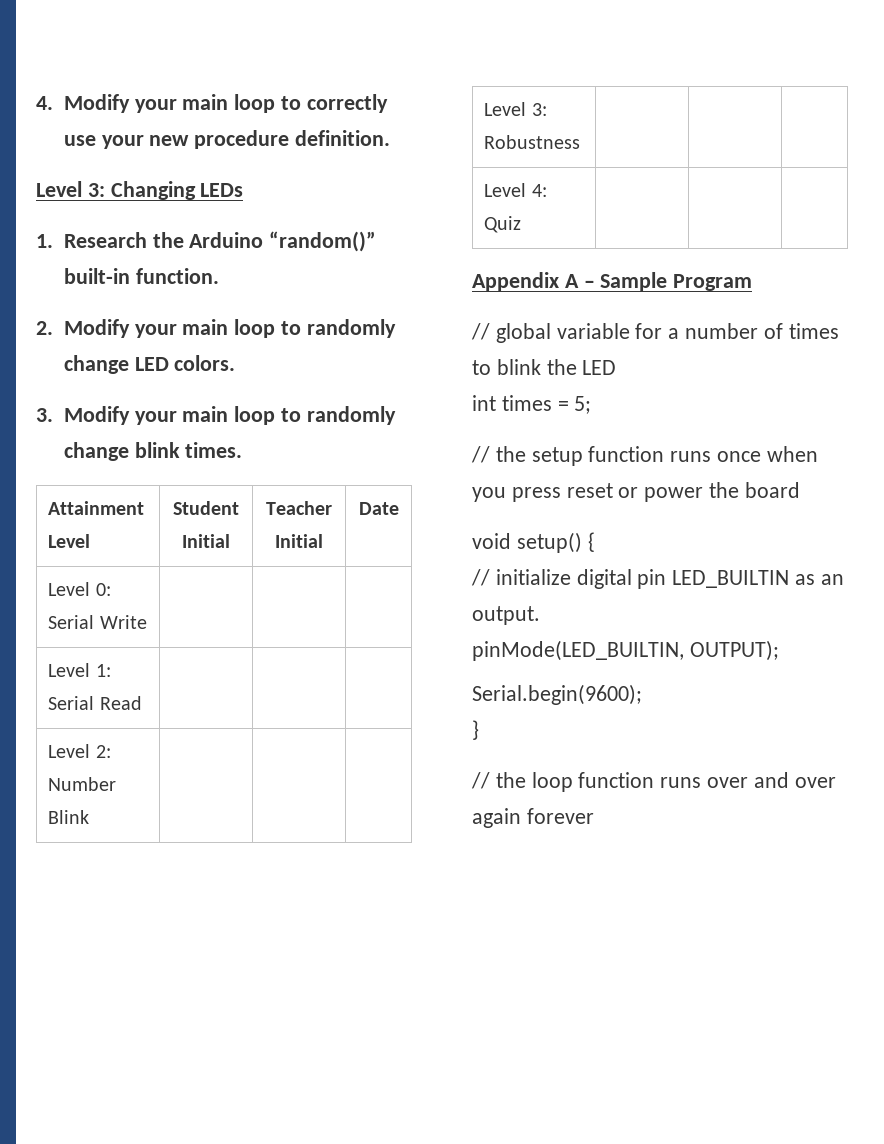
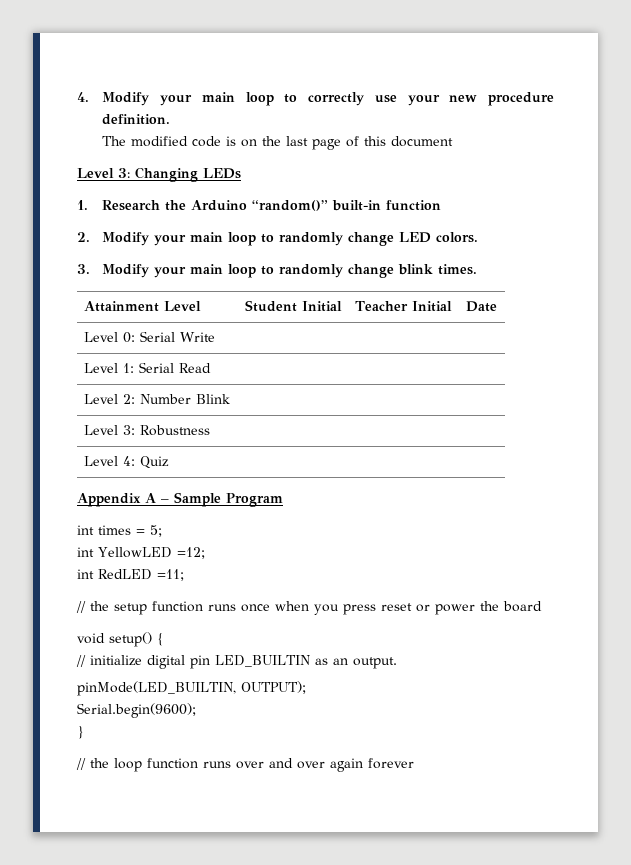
+ The modified code is on the last page of this document
- 1. Research the Arduino “random()” built-in function.
+ 1. Research the Arduino “random()” built-in function
- // global variable for a number of times to blink the LED
  int times = 5;
+ int YellowLED =12;
+ int RedLED =11;

